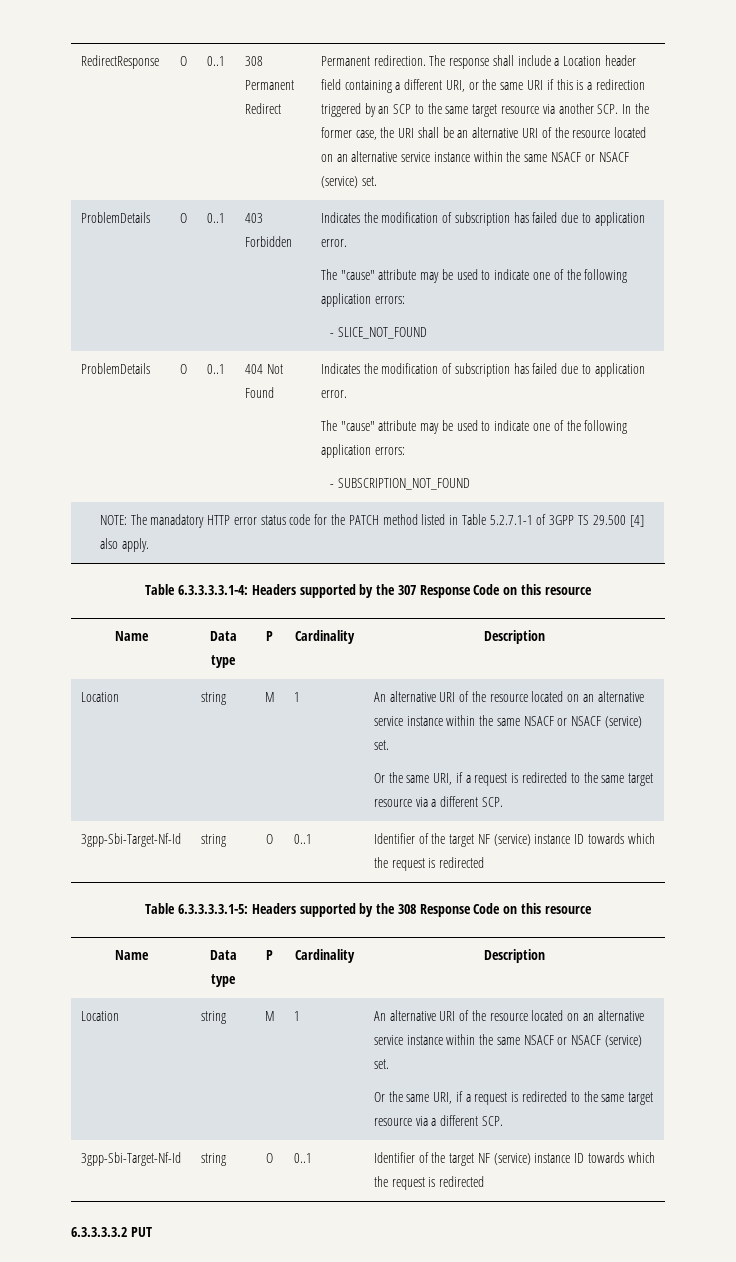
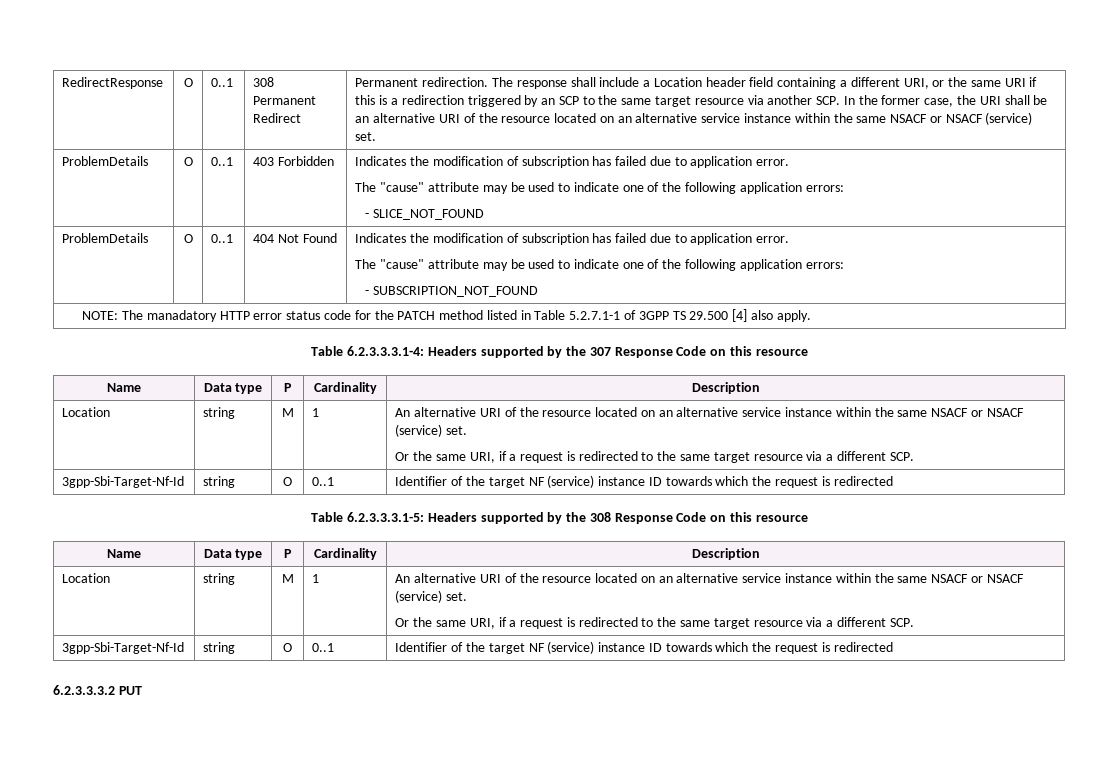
- Table 6.3.3.3.3.1-4: Headers supported by the 307 Response Code on this resource
+ Table 6.2.3.3.3.1-4: Headers supported by the 307 Response Code on this resource
- Table 6.3.3.3.3.1-5: Headers supported by the 308 Response Code on this resource
+ Table 6.2.3.3.3.1-5: Headers supported by the 308 Response Code on this resource
- 6.3.3.3.3.2 PUT
+ 6.2.3.3.3.2 PUT

